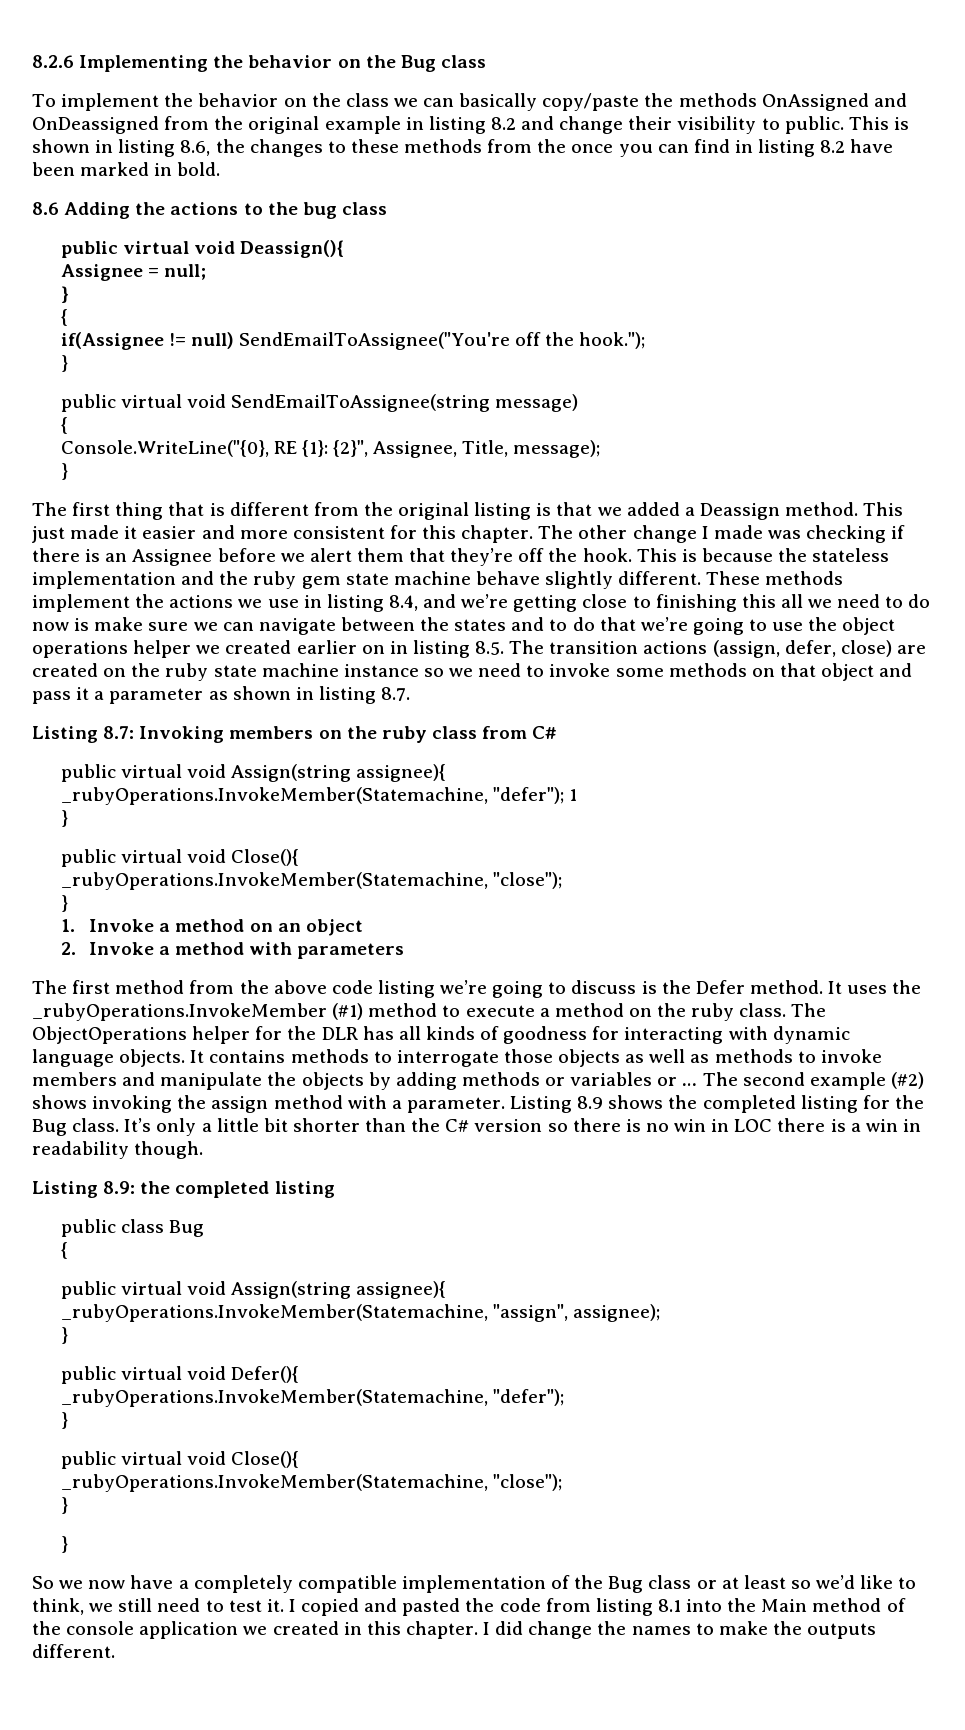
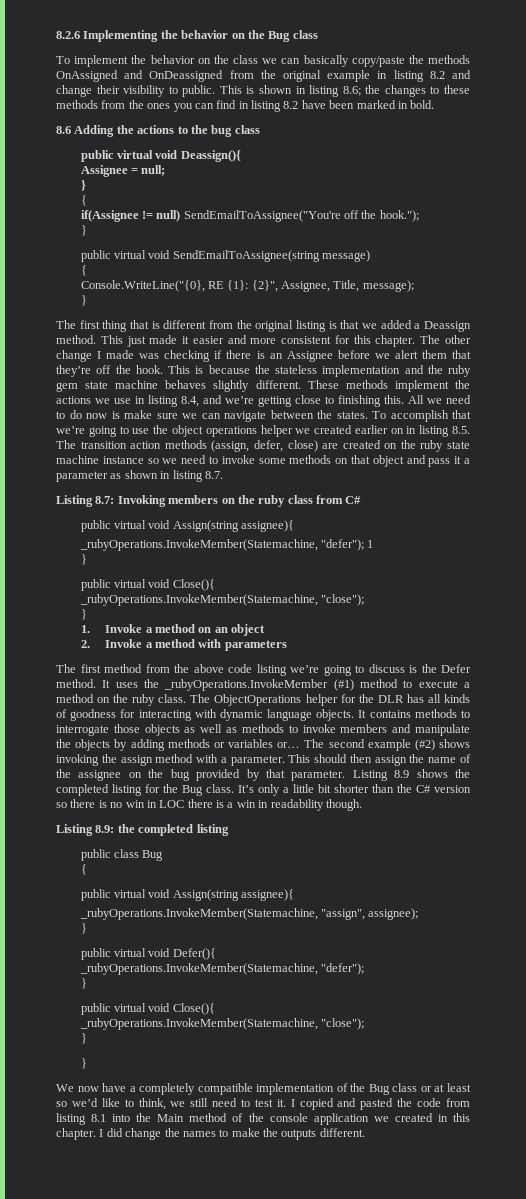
- This is shown in listing 8.6, the changes to these methods from the once you can find in listing 8.2 have been marked in bold.
+ This is shown in listing 8.6; the changes to these methods from the ones you can find in listing 8.2 have been marked in bold.
- This is because the stateless implementation and the ruby gem state machine behave slightly different.
+ This is because the stateless implementation and the ruby gem state machine behaves slightly different.
- These methods implement the actions we use in listing 8.4, and we’re getting close to finishing this all we need to do now is make sure we can navigate between the states and to do that we’re going to use the object operations helper we created earlier on in listing 8.5. The transition actions (assign, defer, close) are created on the ruby state machine instance so we need to invoke some methods on that object and pass it a parameter as shown in listing 8.7.
+ These methods implement the actions we use in listing 8.4, and we’re getting close to finishing this. All we need to do now is make sure we can navigate between the states. To accomplish that we’re going to use the object operations helper we created earlier on in listing 8.5. The transition action methods (assign, defer, close) are created on the ruby state machine instance so we need to invoke some methods on that object and pass it a parameter as shown in listing 8.7.
- It contains methods to interrogate those objects as well as methods to invoke members and manipulate the objects by adding methods or variables or …
+ It contains methods to interrogate those objects as well as methods to invoke members and manipulate the objects by adding methods or variables or…
+ This should then assign the name of the assignee on the bug provided by that parameter.
- So we now have a completely compatible implementation of the Bug class or at least so we’d like to think, we still need to test it.
+ We now have a completely compatible implementation of the Bug class or at least so we’d like to think, we still need to test it.

